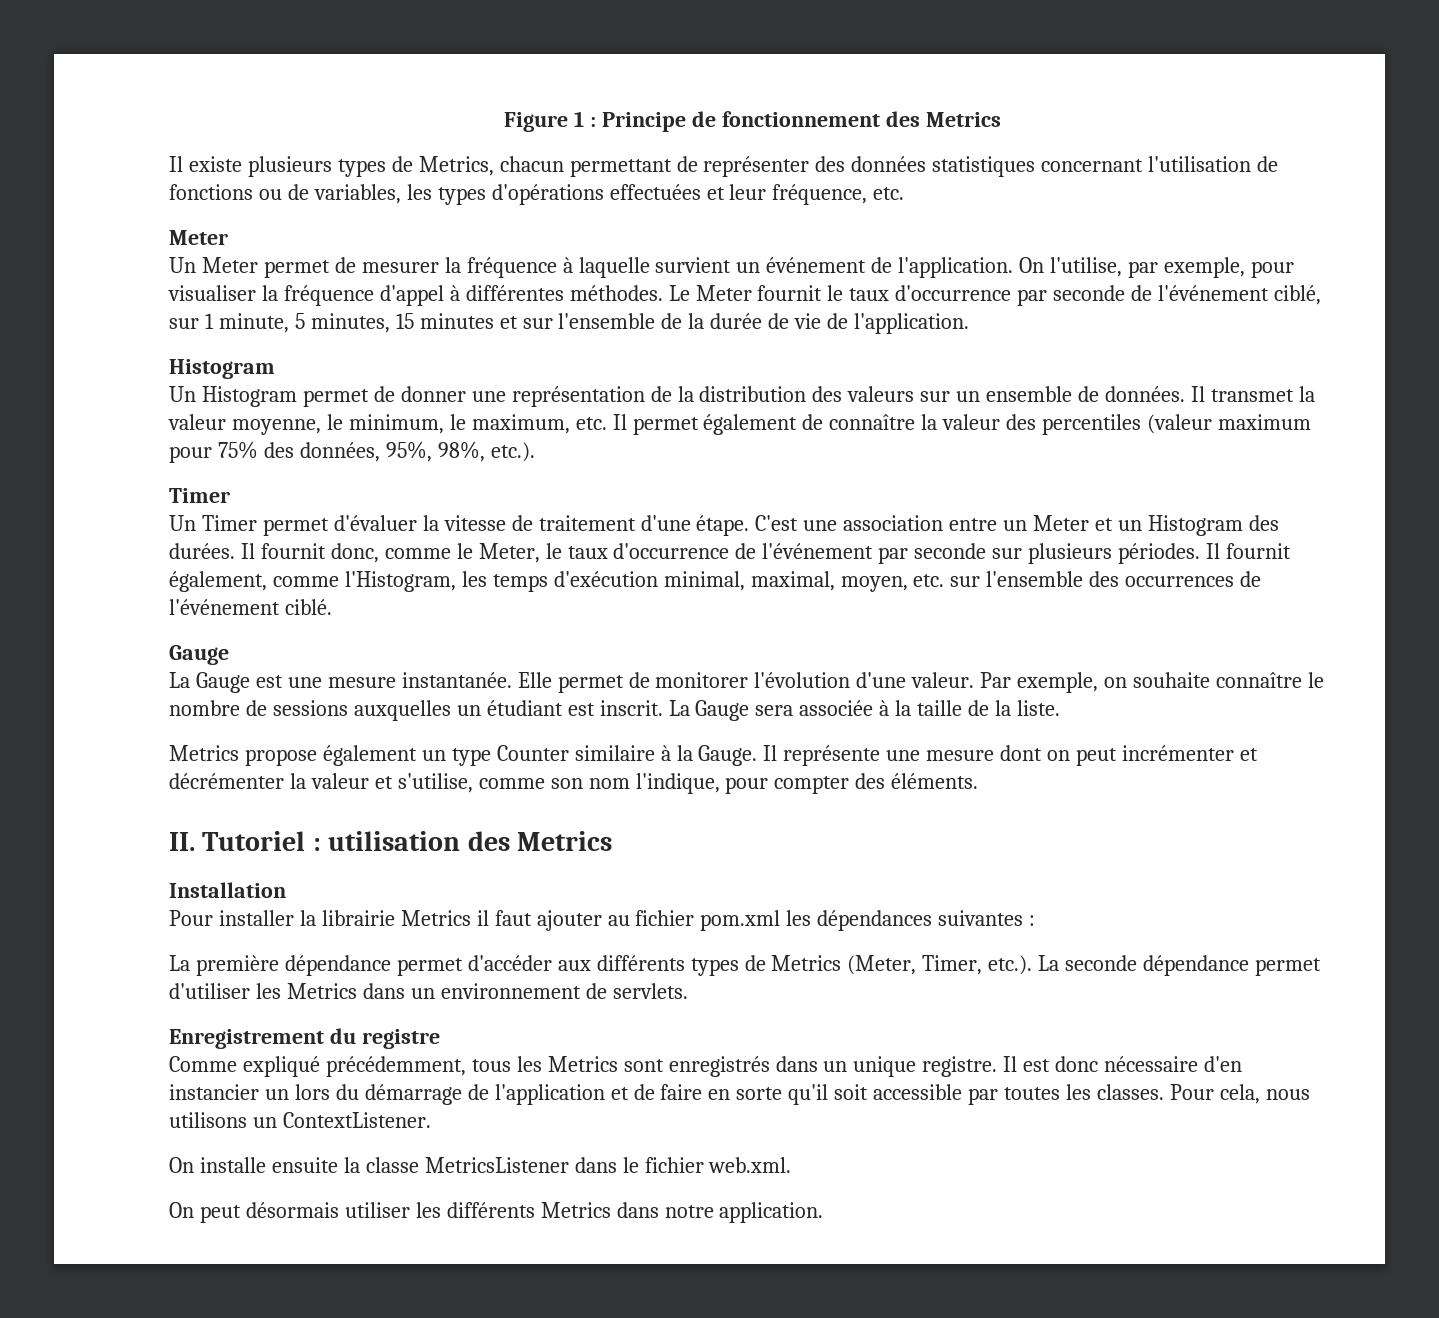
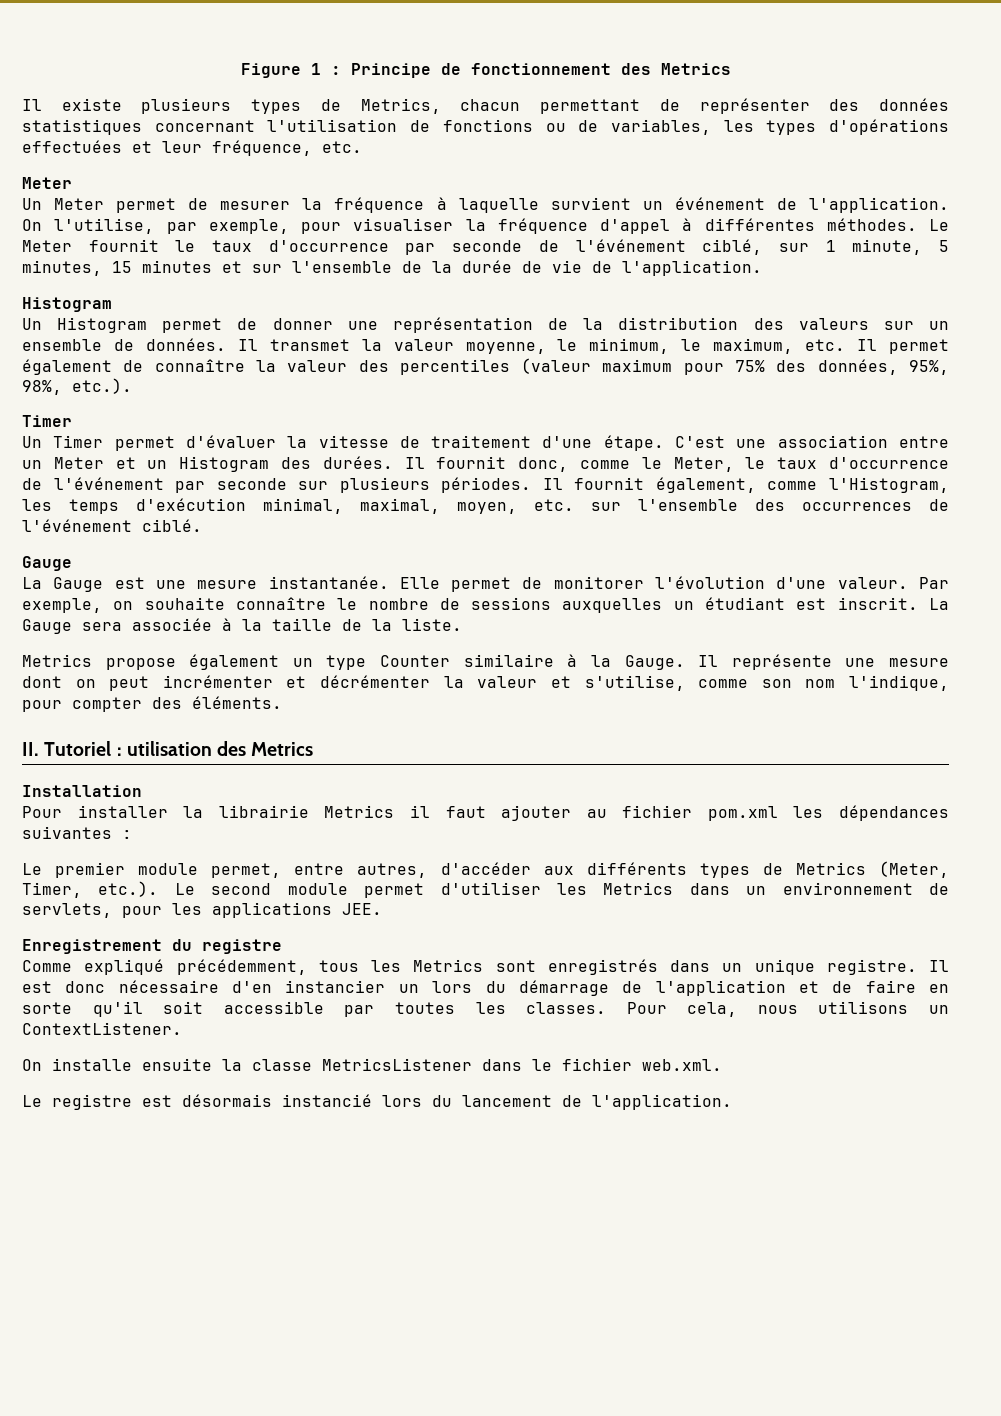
- La première dépendance permet d'accéder aux différents types de Metrics (Meter, Timer, etc.). La seconde dépendance permet d'utiliser les Metrics dans un environnement de servlets.
+ Le premier module permet, entre autres, d'accéder aux différents types de Metrics (Meter, Timer, etc.). Le second module permet d'utiliser les Metrics dans un environnement de servlets, pour les applications JEE.
- On peut désormais utiliser les différents Metrics dans notre application.
+ Le registre est désormais instancié lors du lancement de l'application.

